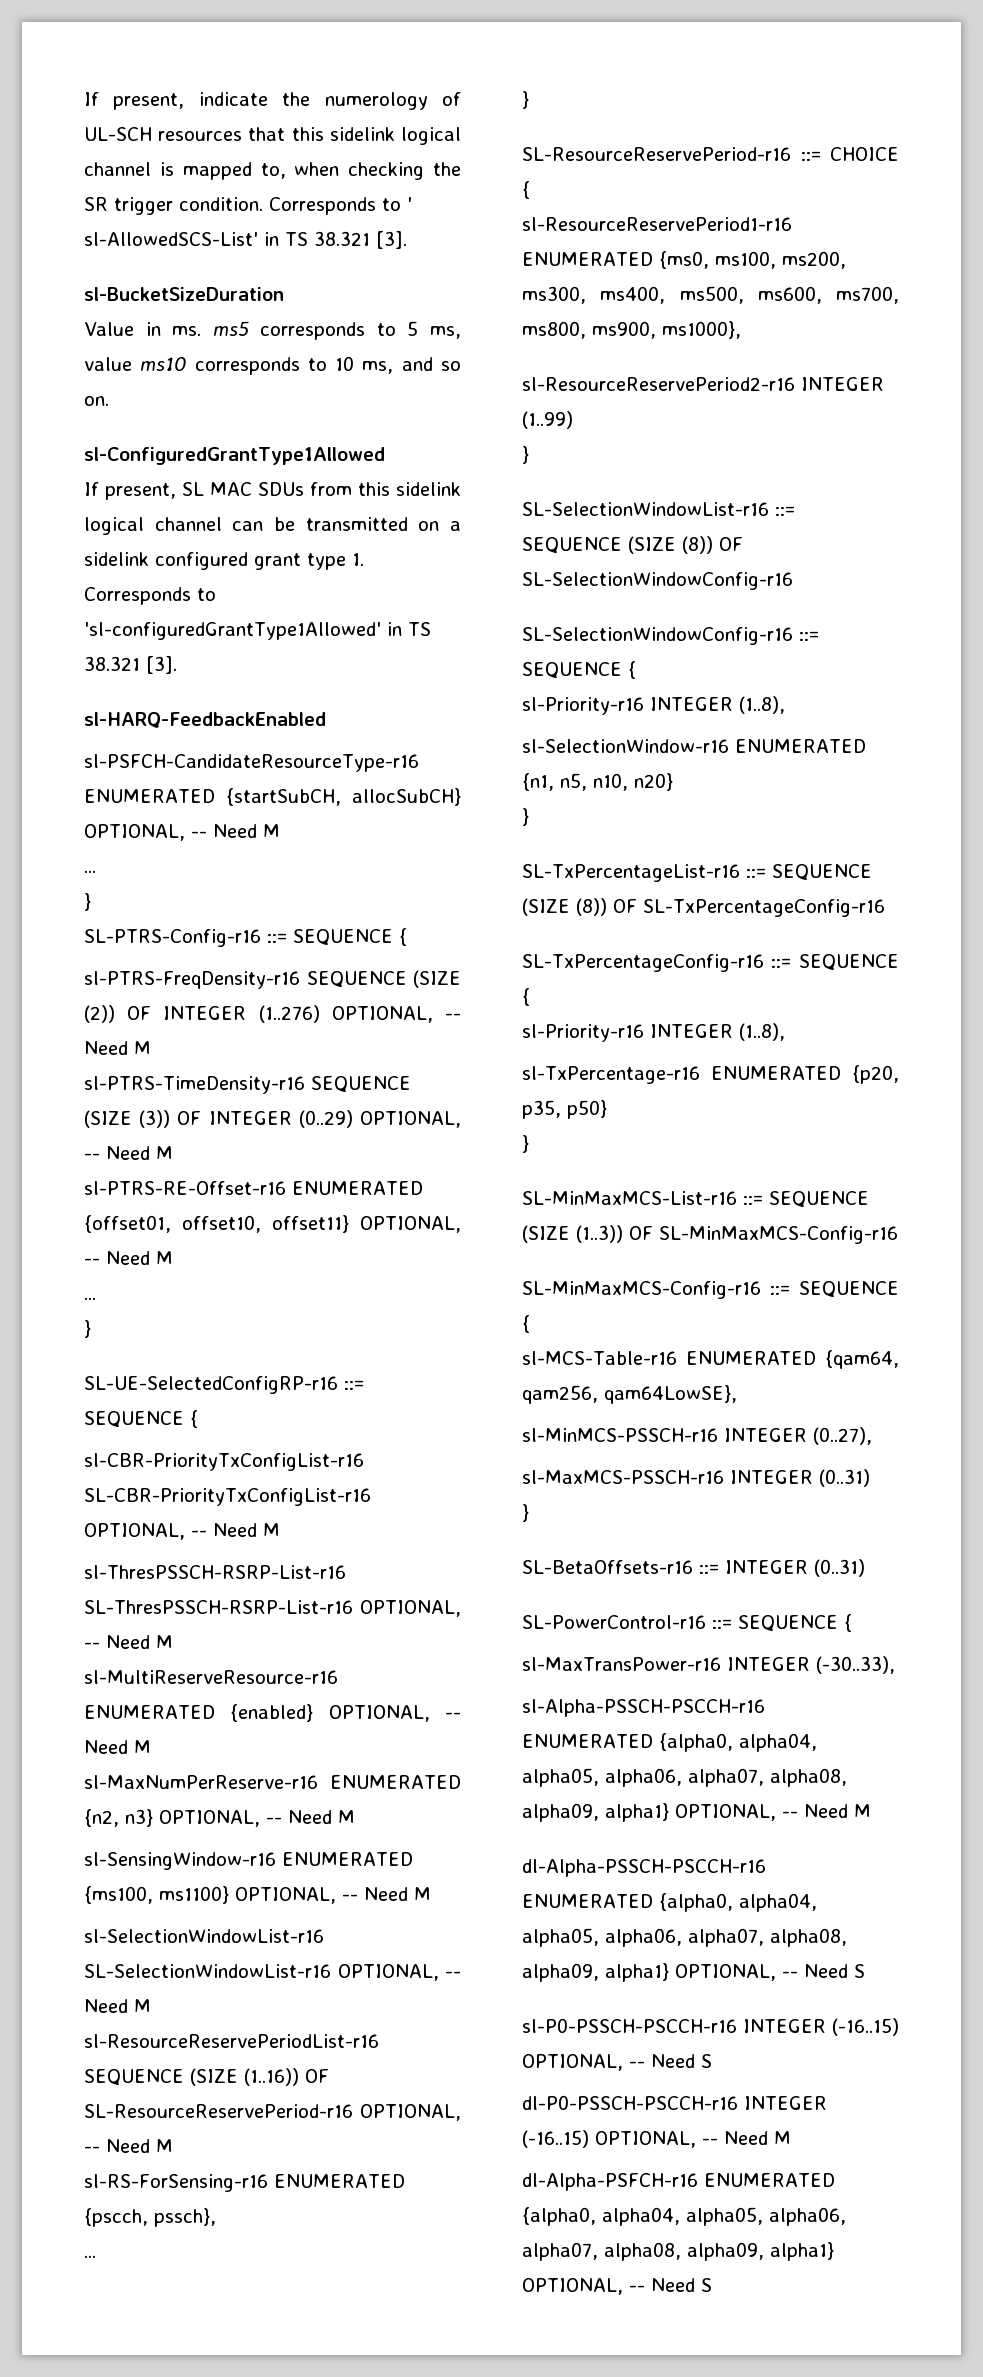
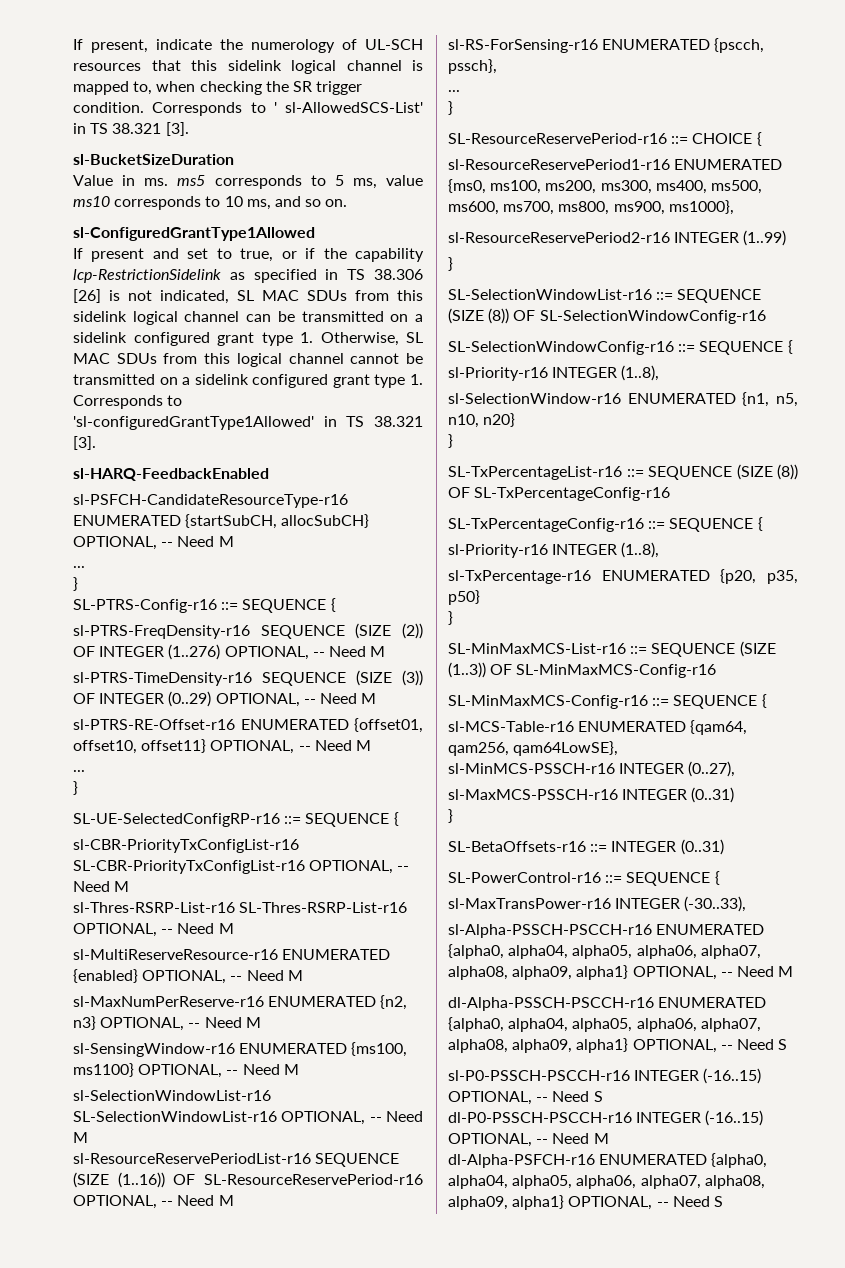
- If present, SL MAC SDUs from this sidelink logical channel can be transmitted on a sidelink configured grant type 1. Corresponds to 'sl-configuredGrantType1Allowed' in TS 38.321 [3].
+ If present and set to true, or if the capability lcp-RestrictionSidelink as specified in TS 38.306 [26] is not indicated, SL MAC SDUs from this sidelink logical channel can be transmitted on a sidelink configured grant type 1. Otherwise, SL MAC SDUs from this logical channel cannot be transmitted on a sidelink configured grant type 1. Corresponds to 'sl-configuredGrantType1Allowed' in TS 38.321 [3].
- sl-ThresPSSCH-RSRP-List-r16 SL-ThresPSSCH-RSRP-List-r16 OPTIONAL, -- Need M
+ sl-Thres-RSRP-List-r16 SL-Thres-RSRP-List-r16 OPTIONAL, -- Need M

